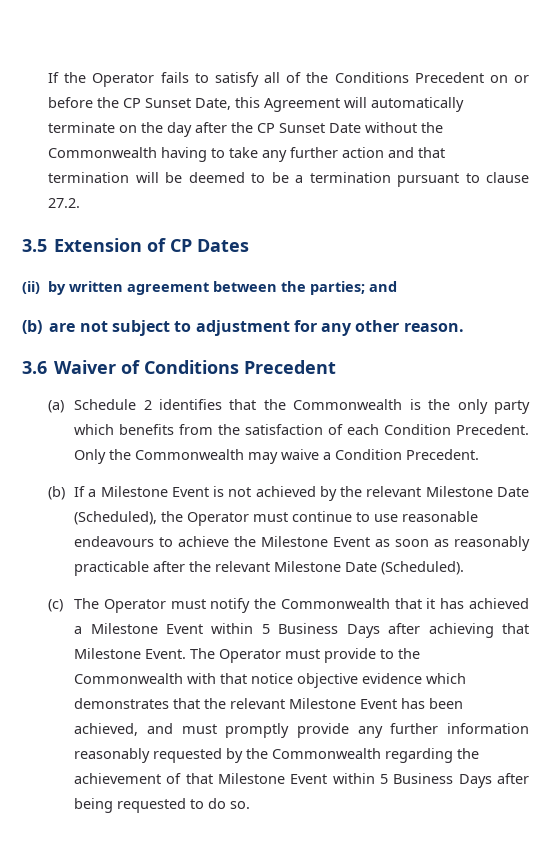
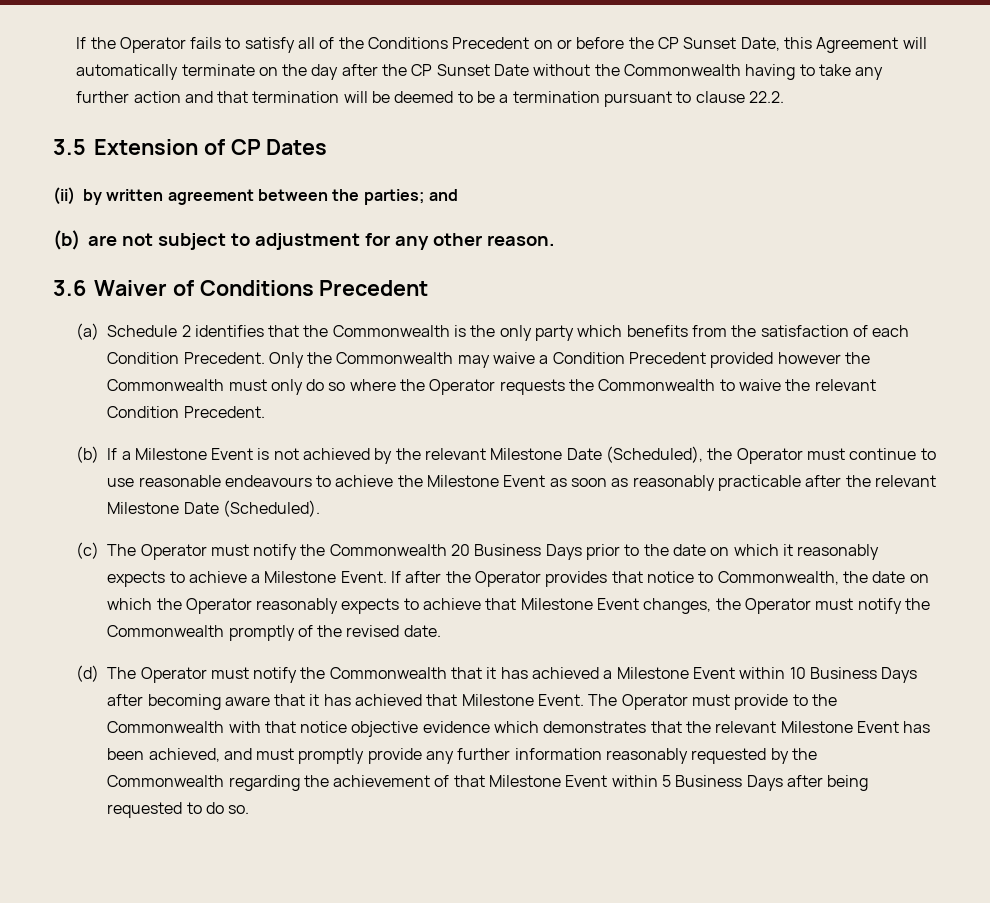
- If the Operator fails to satisfy all of the Conditions Precedent on or before the CP Sunset Date, this Agreement will automatically terminate on the day after the CP Sunset Date without the Commonwealth having to take any further action and that termination will be deemed to be a termination pursuant to clause 27.2.
+ If the Operator fails to satisfy all of the Conditions Precedent on or before the CP Sunset Date, this Agreement will automatically terminate on the day after the CP Sunset Date without the Commonwealth having to take any further action and that termination will be deemed to be a termination pursuant to clause 22.2.
- Only the Commonwealth may waive a Condition Precedent.
+ Only the Commonwealth may waive a Condition Precedent provided however the Commonwealth must only do so where the Operator requests the Commonwealth to waive the relevant Condition Precedent.
- (c) The Operator must notify the Commonwealth that it has achieved a Milestone Event within 5 Business Days after achieving that Milestone Event.
+ (c) The Operator must notify the Commonwealth 20 Business Days prior to the date on which it reasonably expects to achieve a Milestone Event. If after the Operator provides that notice to Commonwealth, the date on which the Operator reasonably expects to achieve that Milestone Event changes, the Operator must notify the Commonwealth promptly of the revised date.
+ (d) The Operator must notify the Commonwealth that it has achieved a Milestone Event within 10 Business Days after becoming aware that it has achieved that Milestone Event.

